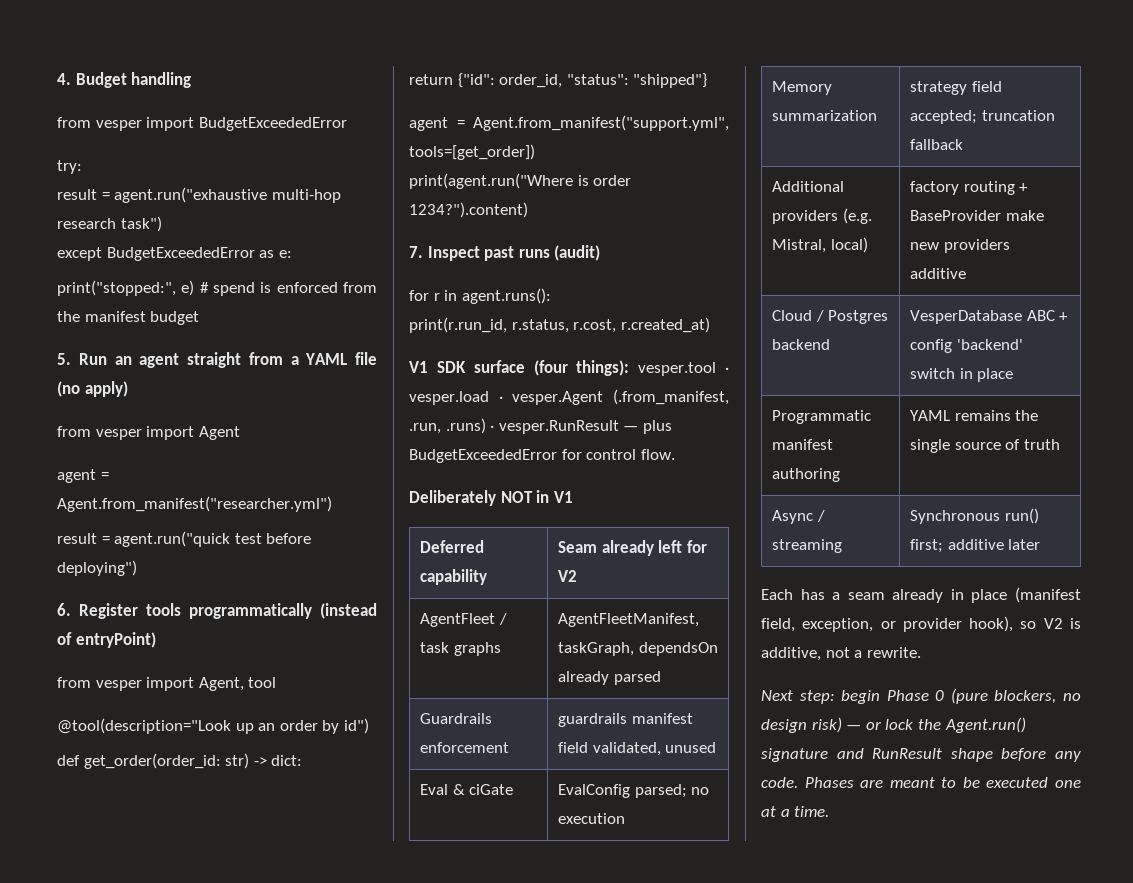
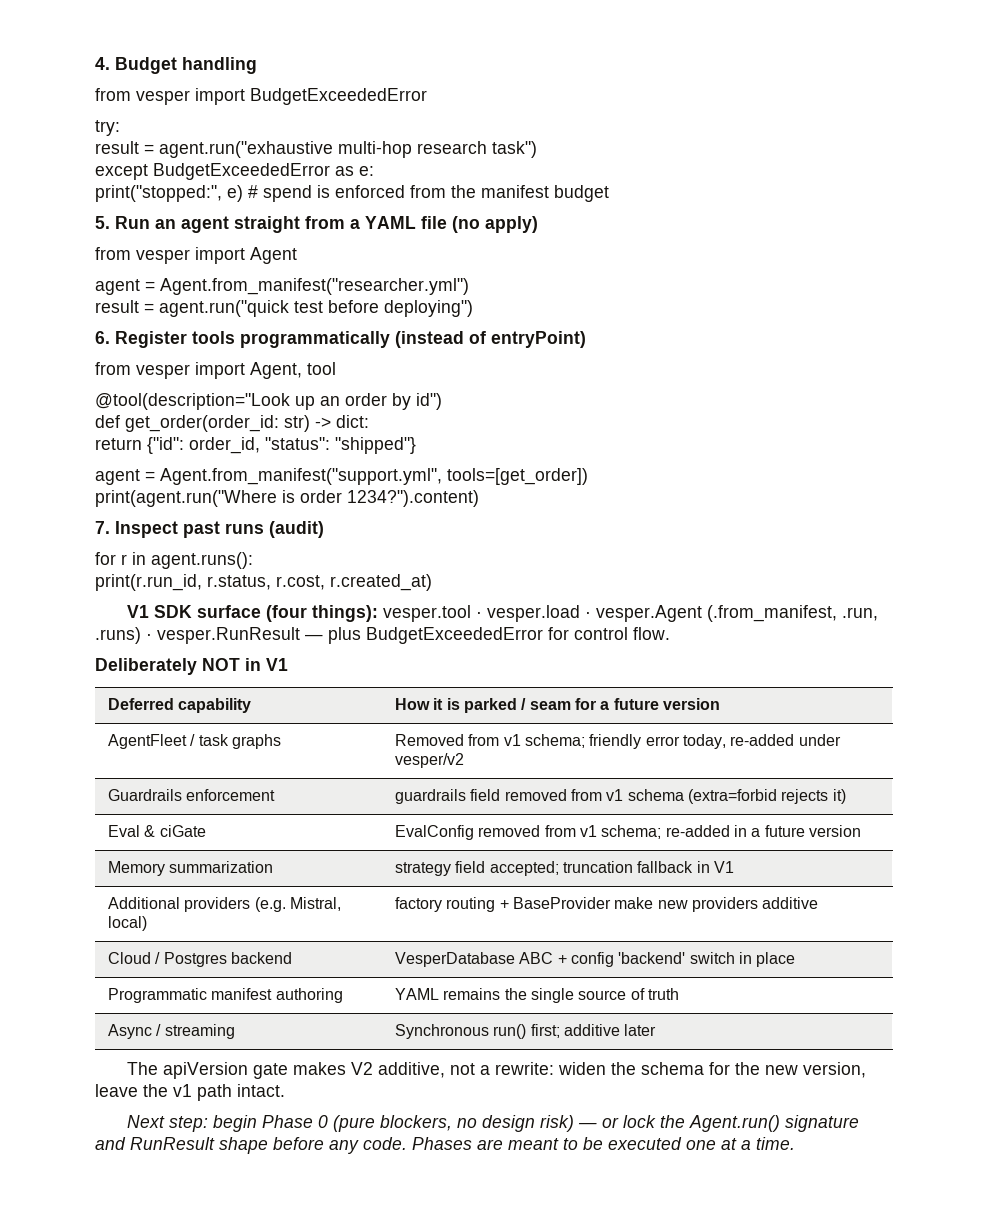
- Deferred capability | Seam already left for V2
- AgentFleet / task graphs | AgentFleetManifest, taskGraph, dependsOn already parsed
- Guardrails enforcement | guardrails manifest field validated, unused
- Eval & ciGate | EvalConfig parsed; no execution
+ Deferred capability | How it is parked / seam for a future version
+ AgentFleet / task graphs | Removed from v1 schema; friendly error today, re-added under vesper/v2
+ Guardrails enforcement | guardrails field removed from v1 schema (extra=forbid rejects it)
+ Eval & ciGate | EvalConfig removed from v1 schema; re-added in a future version
- Memory summarization | strategy field accepted; truncation fallback
+ Memory summarization | strategy field accepted; truncation fallback in V1
- Each has a seam already in place (manifest field, exception, or provider hook), so V2 is additive, not a rewrite.
+ The apiVersion gate makes V2 additive, not a rewrite: widen the schema for the new version, leave the v1 path intact.

